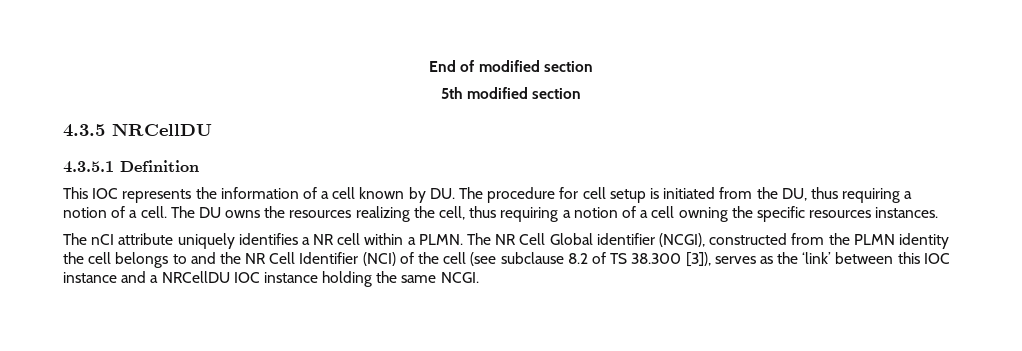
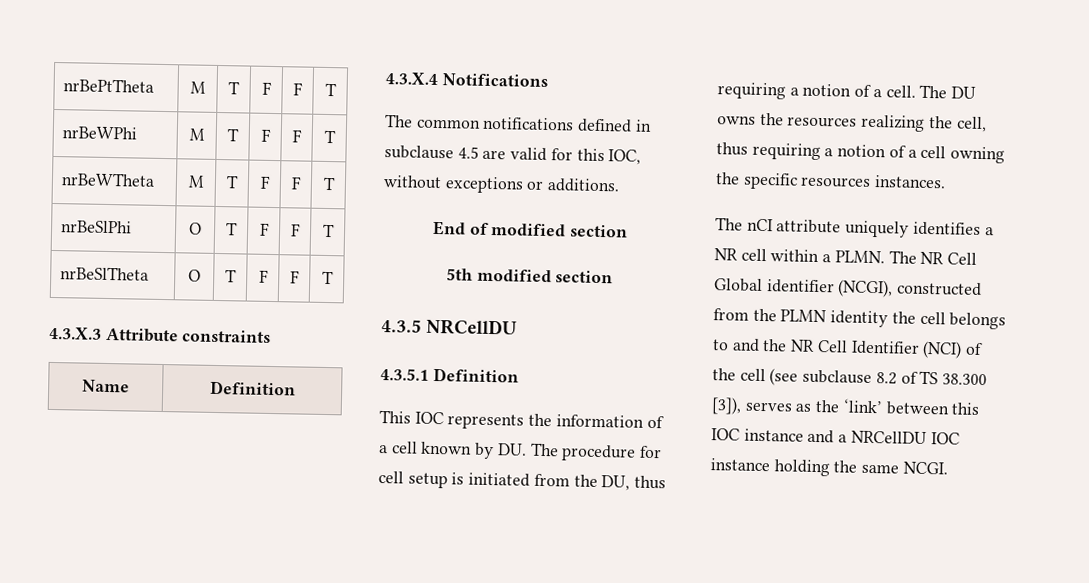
+ nrBePtTheta | M | T | F | F | T
+ nrBeWPhi | M | T | F | F | T
+ nrBeWTheta | M | T | F | F | T
+ nrBeSlPhi | O | T | F | F | T
+ nrBeSlTheta | O | T | F | F | T
+ 4.3.X.3 Attribute constraints
+ Name | Definition
+ 4.3.X.4 Notifications
+ The common notifications defined in subclause 4.5 are valid for this IOC, without exceptions or additions.

